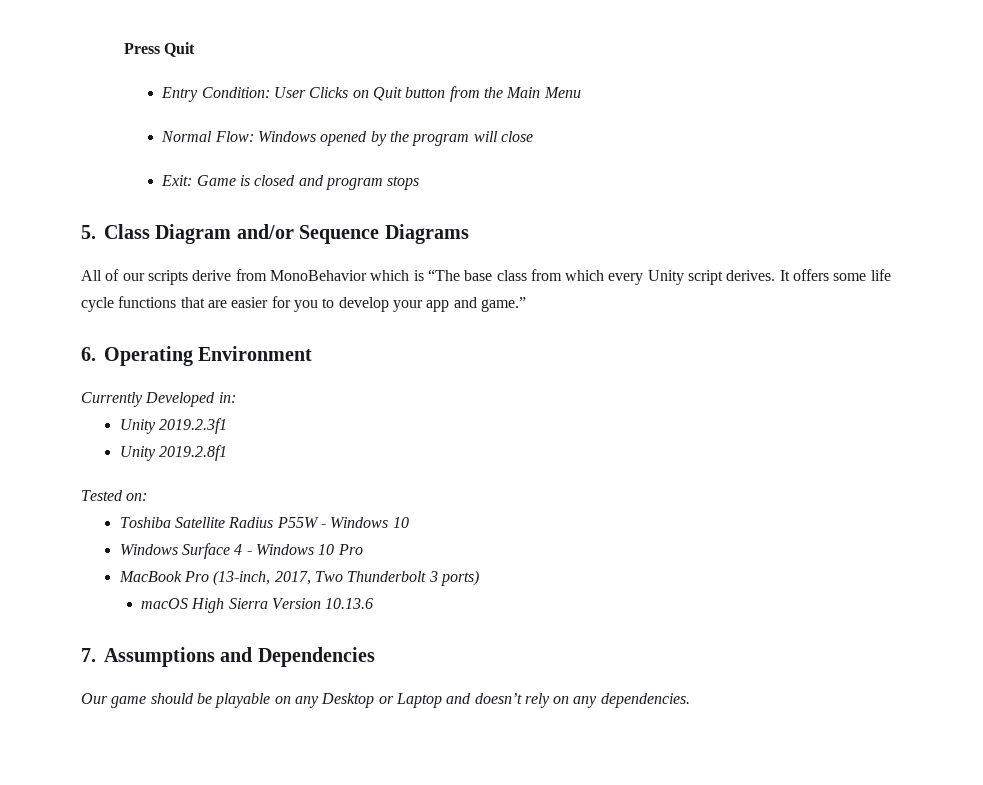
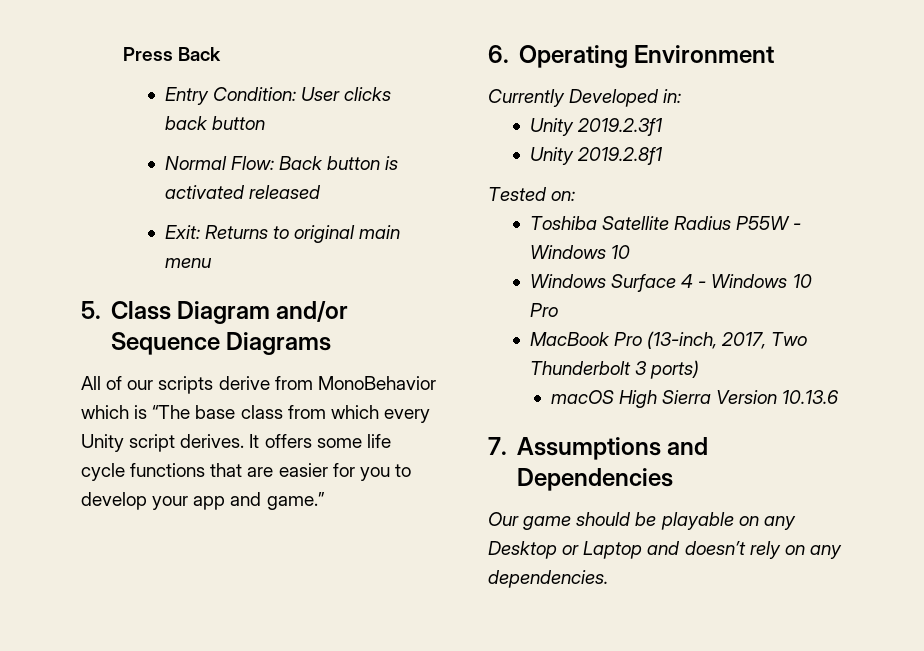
- Press Quit
+ Press Back
- Entry Condition: User Clicks on Quit button from the Main Menu
- Normal Flow: Windows opened by the program will close
- Exit: Game is closed and program stops
+ Entry Condition: User clicks back button
+ Normal Flow: Back button is activated released
+ Exit: Returns to original main menu

